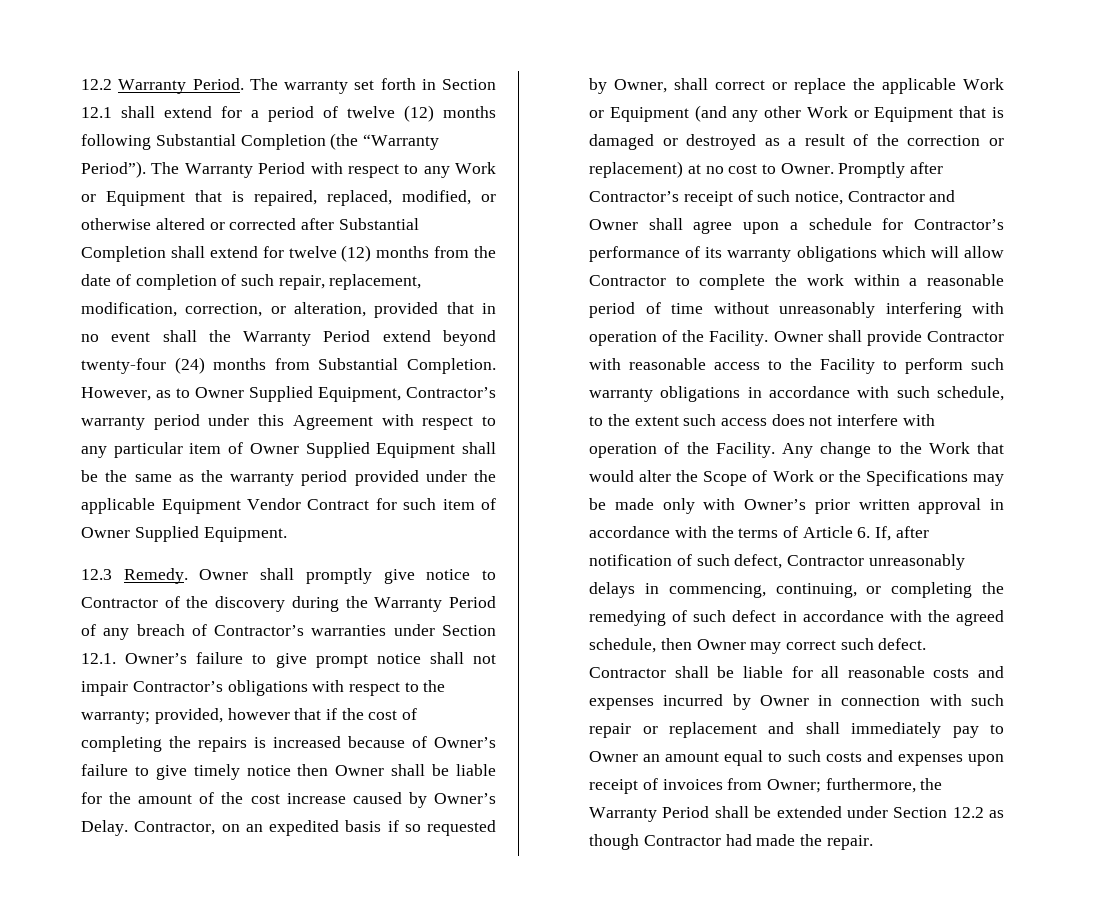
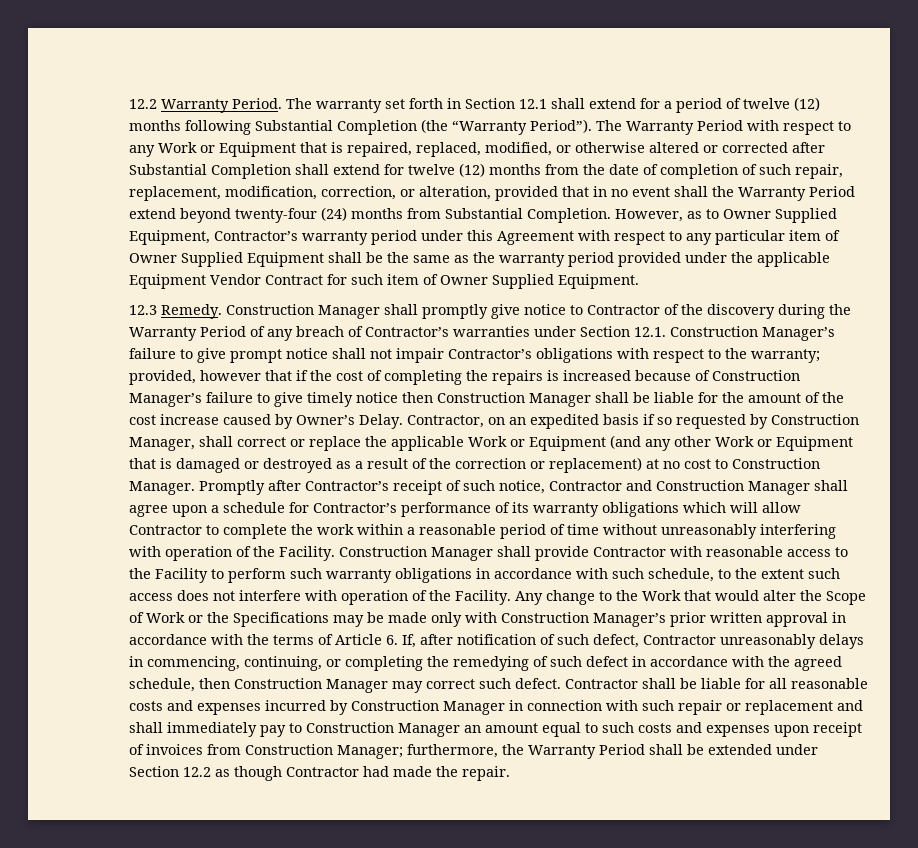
- Owner shall promptly give notice to Contractor of the discovery during the Warranty Period of any breach of Contractor’s warranties under Section 12.1. Owner’s failure to give prompt notice shall not impair Contractor’s obligations with respect to the warranty;
+ Construction Manager shall promptly give notice to Contractor of the discovery during the Warranty Period of any breach of Contractor’s warranties under Section 12.1. Construction Manager’s failure to give prompt notice shall not impair Contractor’s obligations with respect to the warranty;
- provided, however that if the cost of completing the repairs is increased because of Owner’s failure to give timely notice then Owner shall be liable for the amount of the cost increase caused by Owner’s Delay.
+ provided, however that if the cost of completing the repairs is increased because of Construction Manager’s failure to give timely notice then Construction Manager shall be liable for the amount of the cost increase caused by Owner’s Delay.
- Contractor, on an expedited basis if so requested by Owner, shall correct or replace the applicable Work or Equipment (and any other Work or Equipment that is damaged or destroyed as a result of the correction or replacement) at no cost to Owner.
+ Contractor, on an expedited basis if so requested by Construction Manager, shall correct or replace the applicable Work or Equipment (and any other Work or Equipment that is damaged or destroyed as a result of the correction or replacement) at no cost to Construction Manager.
- Promptly after Contractor’s receipt of such notice, Contractor and Owner shall agree upon a schedule for Contractor’s performance of its warranty obligations which will allow Contractor to complete the work within a reasonable period of time without unreasonably interfering with operation of the Facility.
+ Promptly after Contractor’s receipt of such notice, Contractor and Construction Manager shall agree upon a schedule for Contractor’s performance of its warranty obligations which will allow Contractor to complete the work within a reasonable period of time without unreasonably interfering with operation of the Facility.
- Owner shall provide Contractor with reasonable access to the Facility to perform such warranty obligations in accordance with such schedule, to the extent such access does not interfere with operation of the Facility.
+ Construction Manager shall provide Contractor with reasonable access to the Facility to perform such warranty obligations in accordance with such schedule, to the extent such access does not interfere with operation of the Facility.
- Any change to the Work that would alter the Scope of Work or the Specifications may be made only with Owner’s prior written approval in accordance with the terms of Article 6. If, after notification of such defect, Contractor unreasonably delays in commencing, continuing, or completing the remedying of such defect in accordance with the agreed schedule, then Owner may correct such defect.
+ Any change to the Work that would alter the Scope of Work or the Specifications may be made only with Construction Manager’s prior written approval in accordance with the terms of Article 6. If, after notification of such defect, Contractor unreasonably delays in commencing, continuing, or completing the remedying of such defect in accordance with the agreed schedule, then Construction Manager may correct such defect.
- Contractor shall be liable for all reasonable costs and expenses incurred by Owner in connection with such repair or replacement and shall immediately pay to Owner an amount equal to such costs and expenses upon receipt of invoices from Owner; furthermore, the Warranty Period shall be extended under Section 12.2 as though Contractor had made the repair.
+ Contractor shall be liable for all reasonable costs and expenses incurred by Construction Manager in connection with such repair or replacement and shall immediately pay to Construction Manager an amount equal to such costs and expenses upon receipt of invoices from Construction Manager; furthermore, the Warranty Period shall be extended under Section 12.2 as though Contractor had made the repair.

